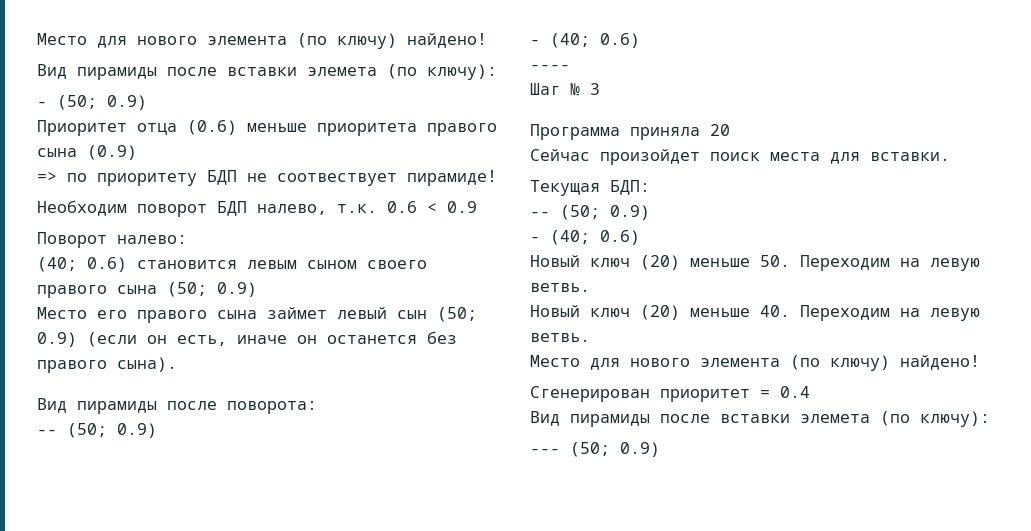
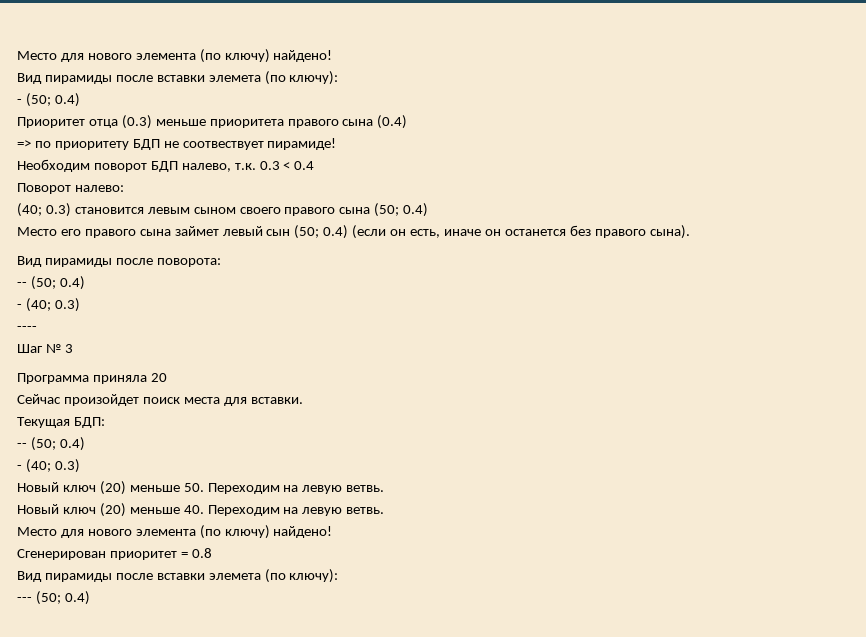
- - (50; 0.9)
+ - (50; 0.4)
- Приоритет отца (0.6) меньше приоритета правого сына (0.9)
+ Приоритет отца (0.3) меньше приоритета правого сына (0.4)
- Необходим поворот БДП налево, т.к. 0.6 < 0.9
+ Необходим поворот БДП налево, т.к. 0.3 < 0.4
- (40; 0.6) становится левым сыном своего правого сына (50; 0.9)
+ (40; 0.3) становится левым сыном своего правого сына (50; 0.4)
- Место его правого сына займет левый сын (50; 0.9) (если он есть, иначе он останется без правого сына).
+ Место его правого сына займет левый сын (50; 0.4) (если он есть, иначе он останется без правого сына).
  Вид пирамиды после поворота:
- -- (50; 0.9)
- - (40; 0.6)
+ -- (50; 0.4)
+ - (40; 0.3)
  Текущая БДП:
- -- (50; 0.9)
- - (40; 0.6)
+ -- (50; 0.4)
+ - (40; 0.3)
- Сгенерирован приоритет = 0.4
+ Сгенерирован приоритет = 0.8
- --- (50; 0.9)
+ --- (50; 0.4)

